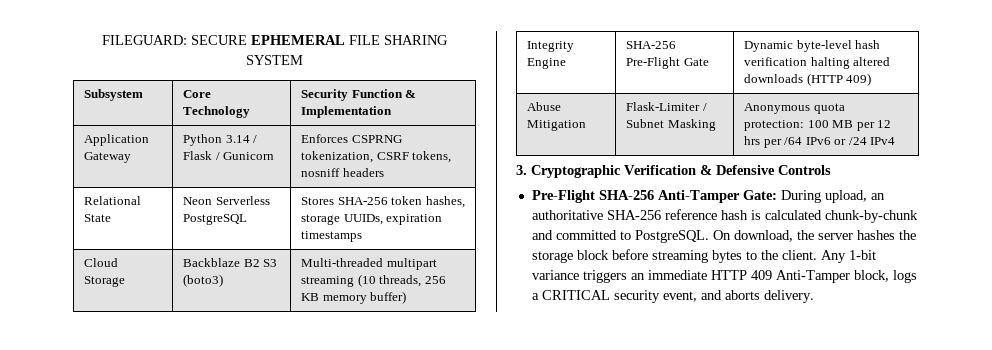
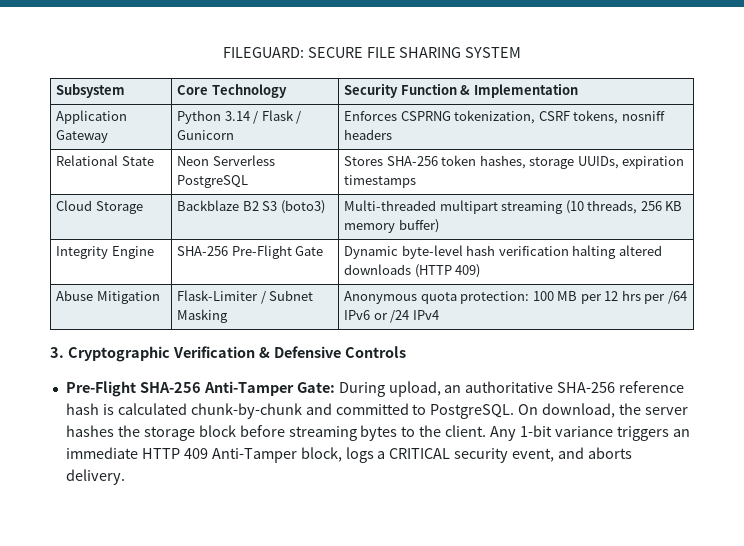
- FILEGUARD: SECURE EPHEMERAL FILE SHARING SYSTEM
+ FILEGUARD: SECURE FILE SHARING SYSTEM

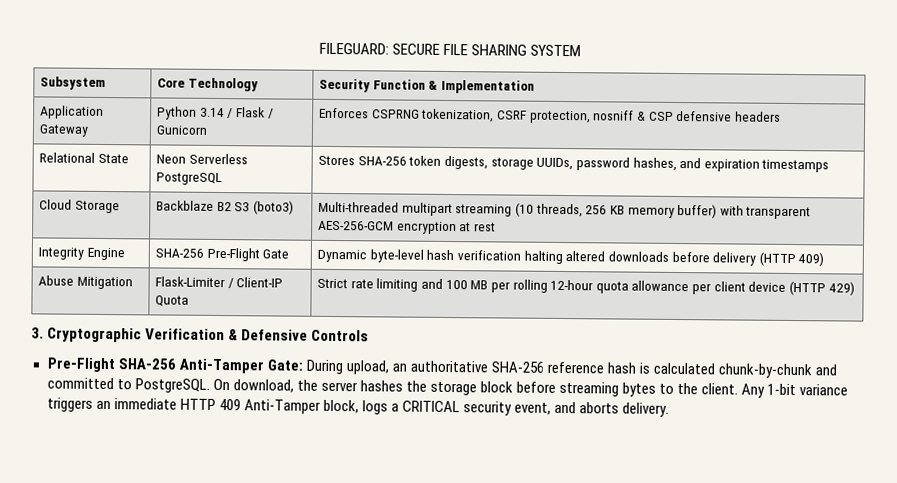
- Application Gateway | Python 3.14 / Flask / Gunicorn | Enforces CSPRNG tokenization, CSRF tokens, nosniff headers
+ Application Gateway | Python 3.14 / Flask / Gunicorn | Enforces CSPRNG tokenization, CSRF protection, nosniff & CSP defensive headers
- Relational State | Neon Serverless PostgreSQL | Stores SHA-256 token hashes, storage UUIDs, expiration timestamps
+ Relational State | Neon Serverless PostgreSQL | Stores SHA-256 token digests, storage UUIDs, password hashes, and expiration timestamps
- Cloud Storage | Backblaze B2 S3 (boto3) | Multi-threaded multipart streaming (10 threads, 256 KB memory buffer)
+ Cloud Storage | Backblaze B2 S3 (boto3) | Multi-threaded multipart streaming (10 threads, 256 KB memory buffer) with transparent AES-256-GCM encryption at rest
- Integrity Engine | SHA-256 Pre-Flight Gate | Dynamic byte-level hash verification halting altered downloads (HTTP 409)
+ Integrity Engine | SHA-256 Pre-Flight Gate | Dynamic byte-level hash verification halting altered downloads before delivery (HTTP 409)
- Abuse Mitigation | Flask-Limiter / Subnet Masking | Anonymous quota protection: 100 MB per 12 hrs per /64 IPv6 or /24 IPv4
+ Abuse Mitigation | Flask-Limiter / Client-IP Quota | Strict rate limiting and 100 MB per rolling 12-hour quota allowance per client device (HTTP 429)

